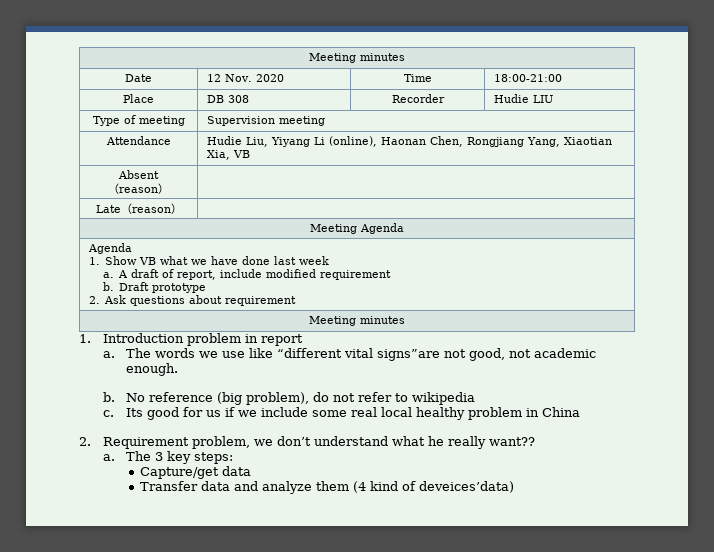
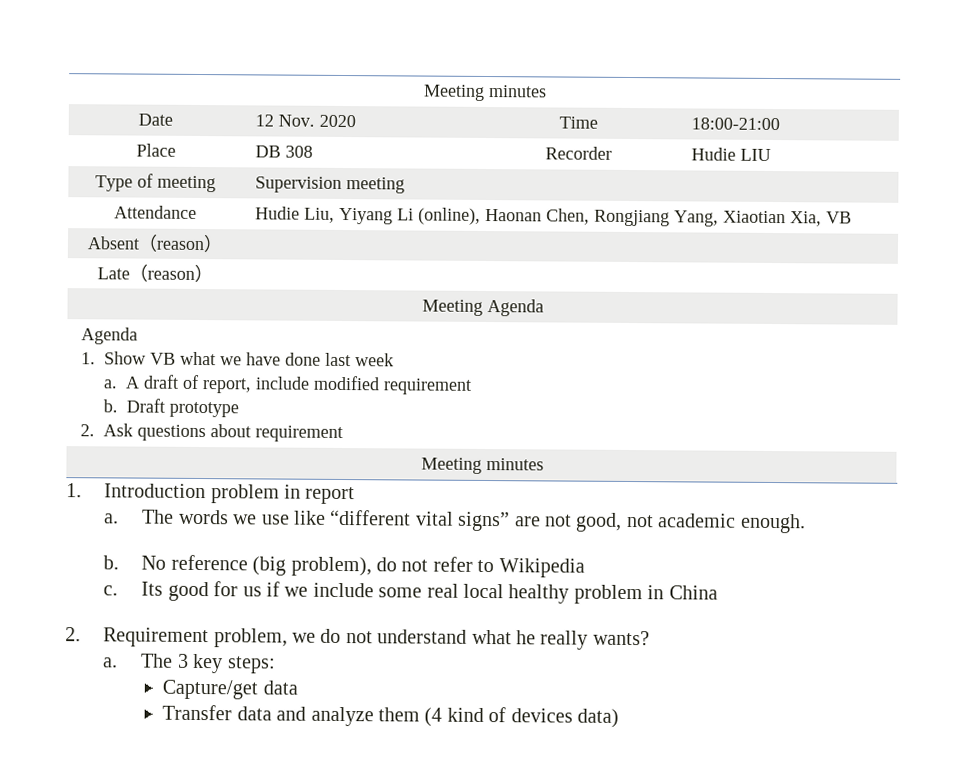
- The words we use like “different vital signs”are not good, not academic enough.
+ The words we use like “different vital signs” are not good, not academic enough.
- No reference (big problem), do not refer to wikipedia
+ No reference (big problem), do not refer to Wikipedia
- 2. Requirement problem, we don’t understand what he really want??
+ 2. Requirement problem, we do not understand what he really wants?
- Transfer data and analyze them (4 kind of deveices’data)
+ Transfer data and analyze them (4 kind of devices data)

